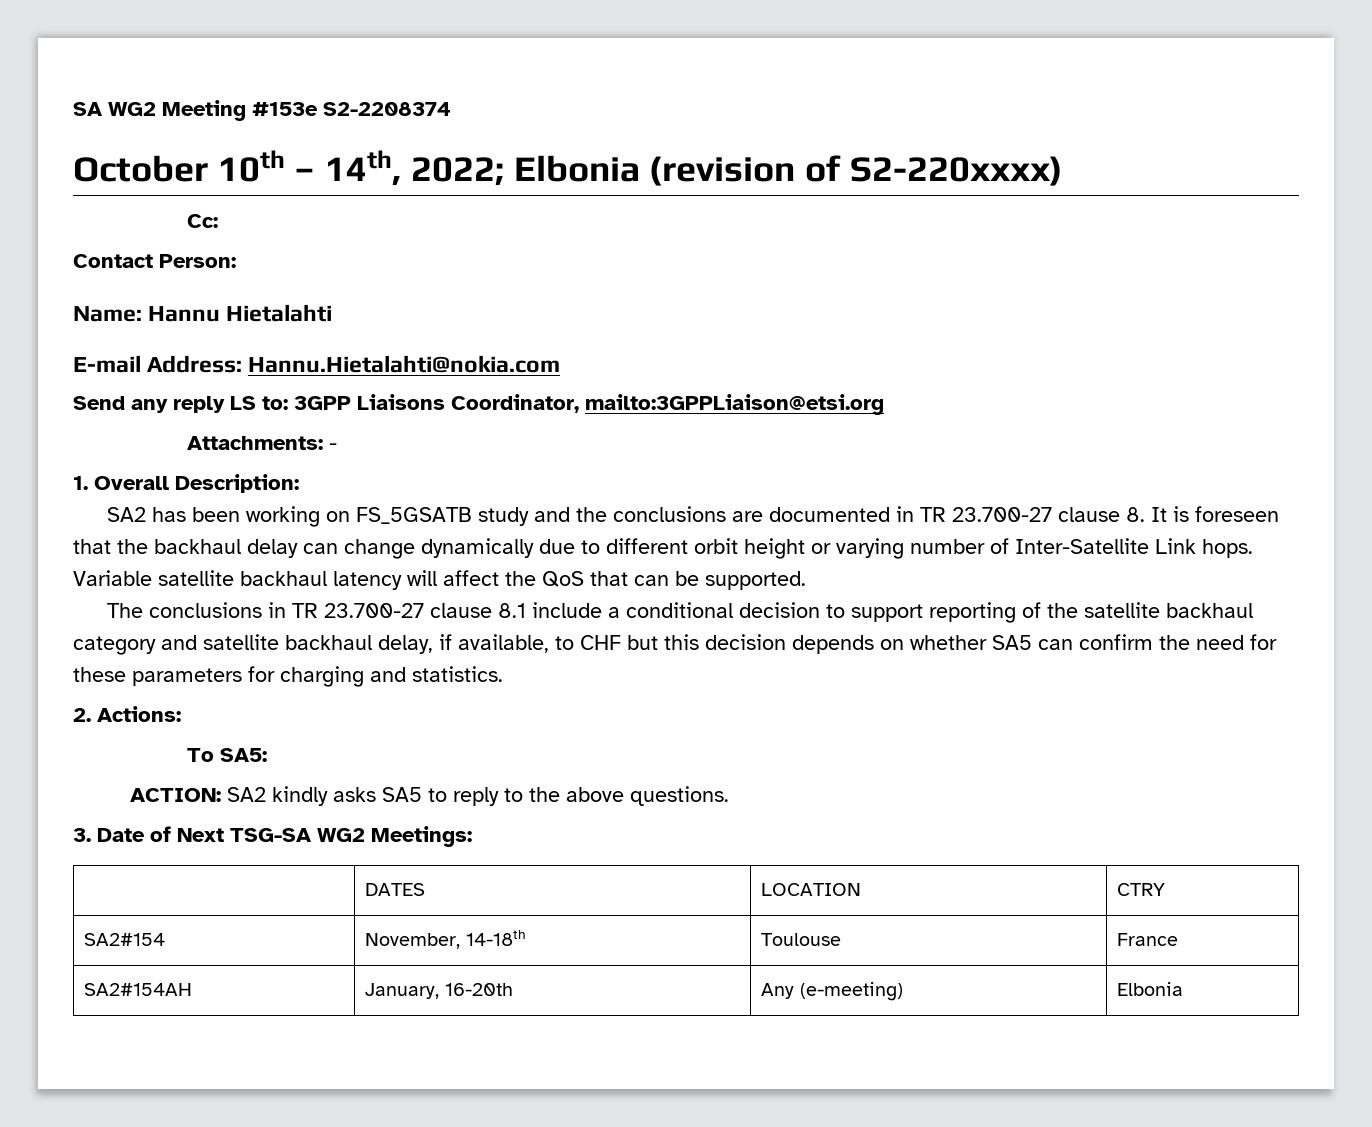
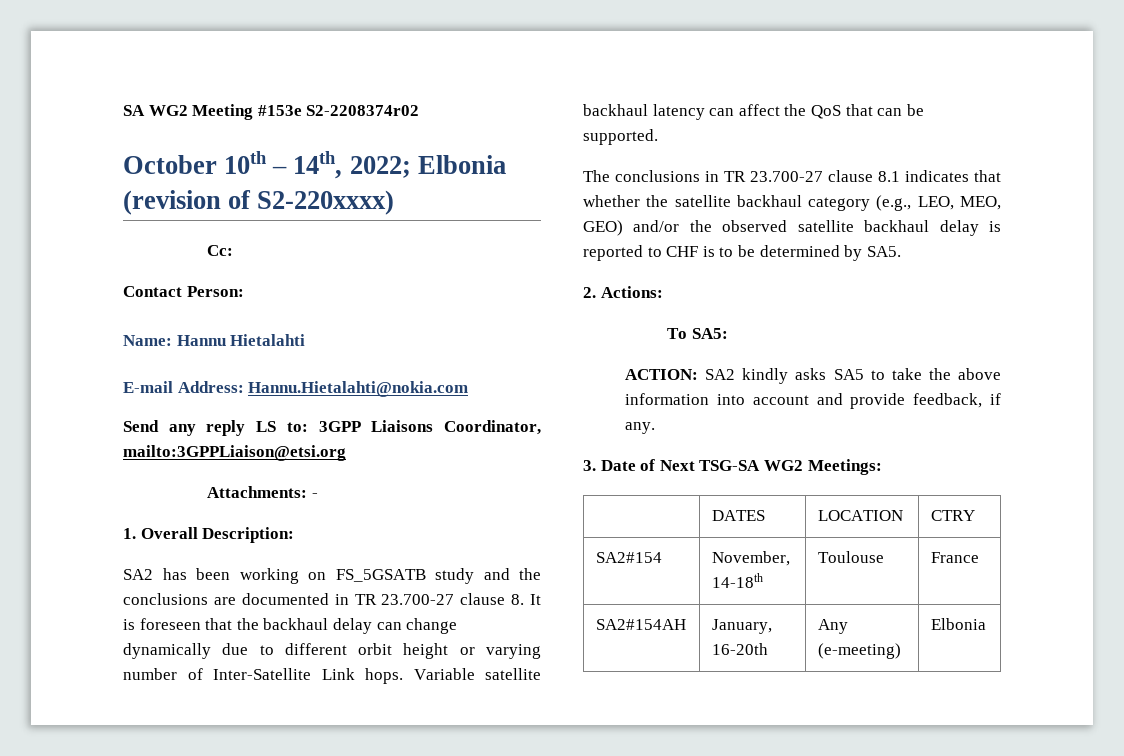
- SA WG2 Meeting #153e S2-2208374
+ SA WG2 Meeting #153e S2-2208374r02
- Variable satellite backhaul latency will affect the QoS that can be supported.
+ Variable satellite backhaul latency can affect the QoS that can be supported.
- The conclusions in TR 23.700-27 clause 8.1 include a conditional decision to support reporting of the satellite backhaul category and satellite backhaul delay, if available, to CHF but this decision depends on whether SA5 can confirm the need for these parameters for charging and statistics.
+ The conclusions in TR 23.700-27 clause 8.1 indicates that whether the satellite backhaul category (e.g., LEO, MEO, GEO) and/or the observed satellite backhaul delay is reported to CHF is to be determined by SA5.
- ACTION: SA2 kindly asks SA5 to reply to the above questions.
+ ACTION: SA2 kindly asks SA5 to take the above information into account and provide feedback, if any.

